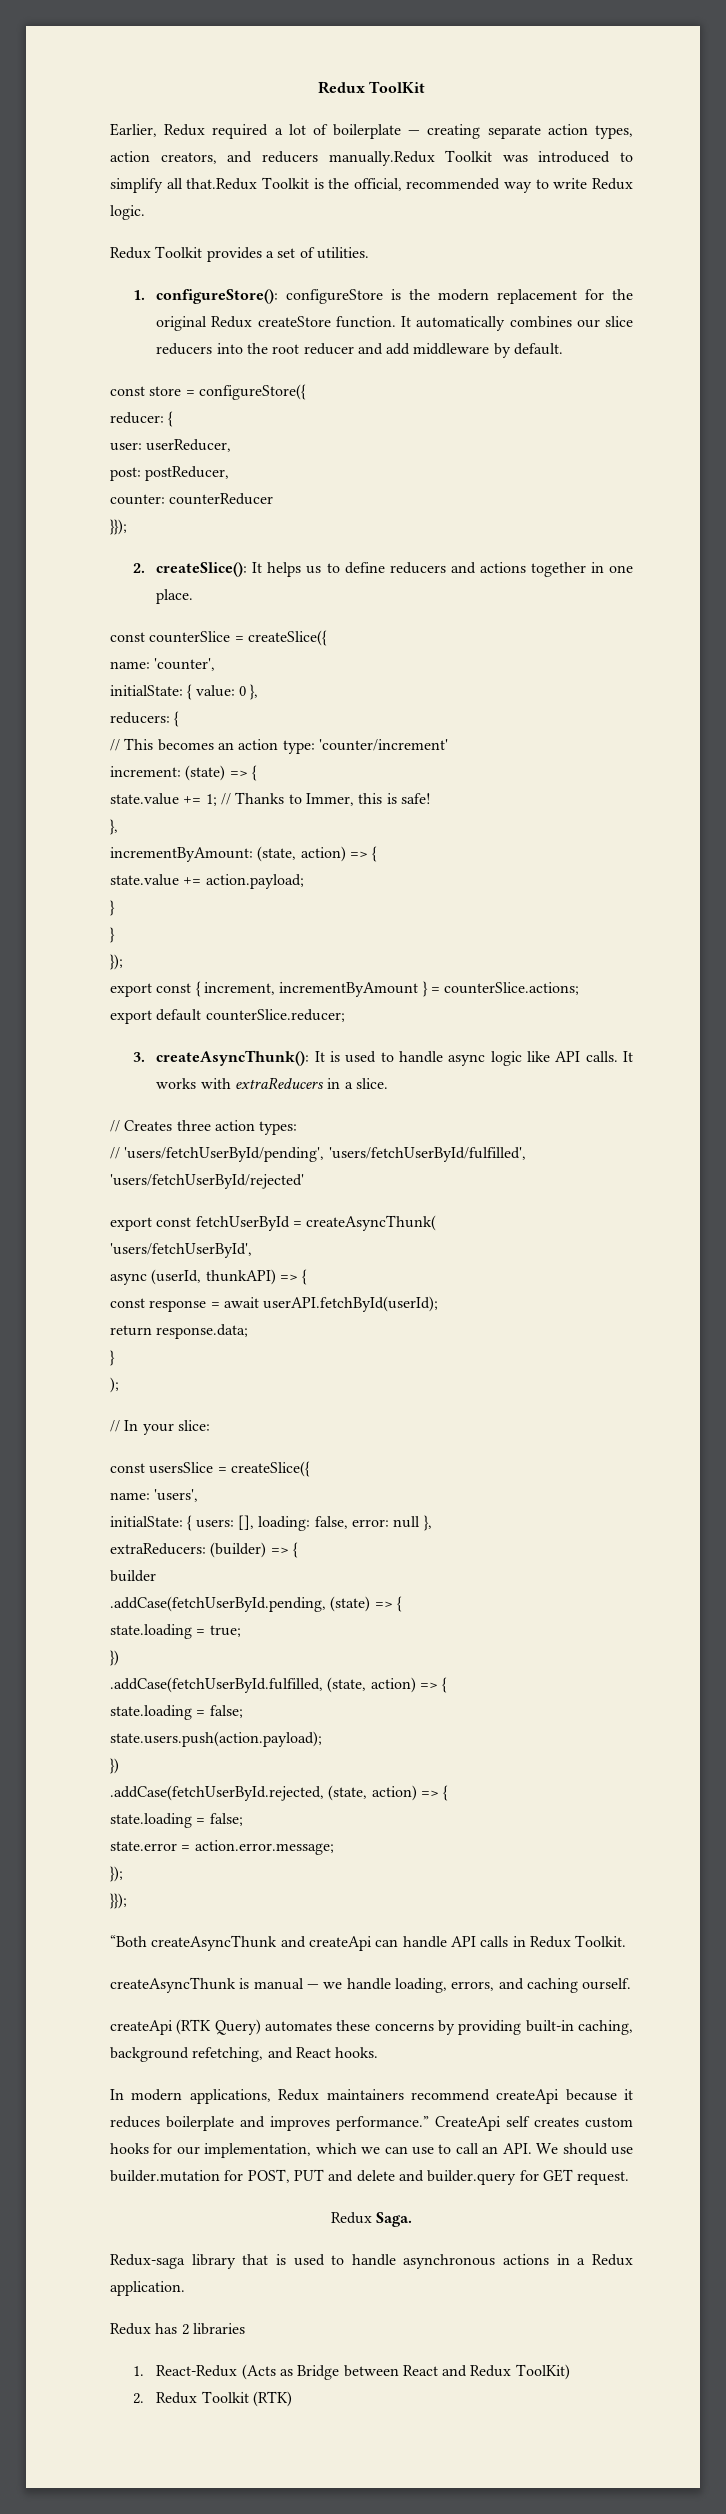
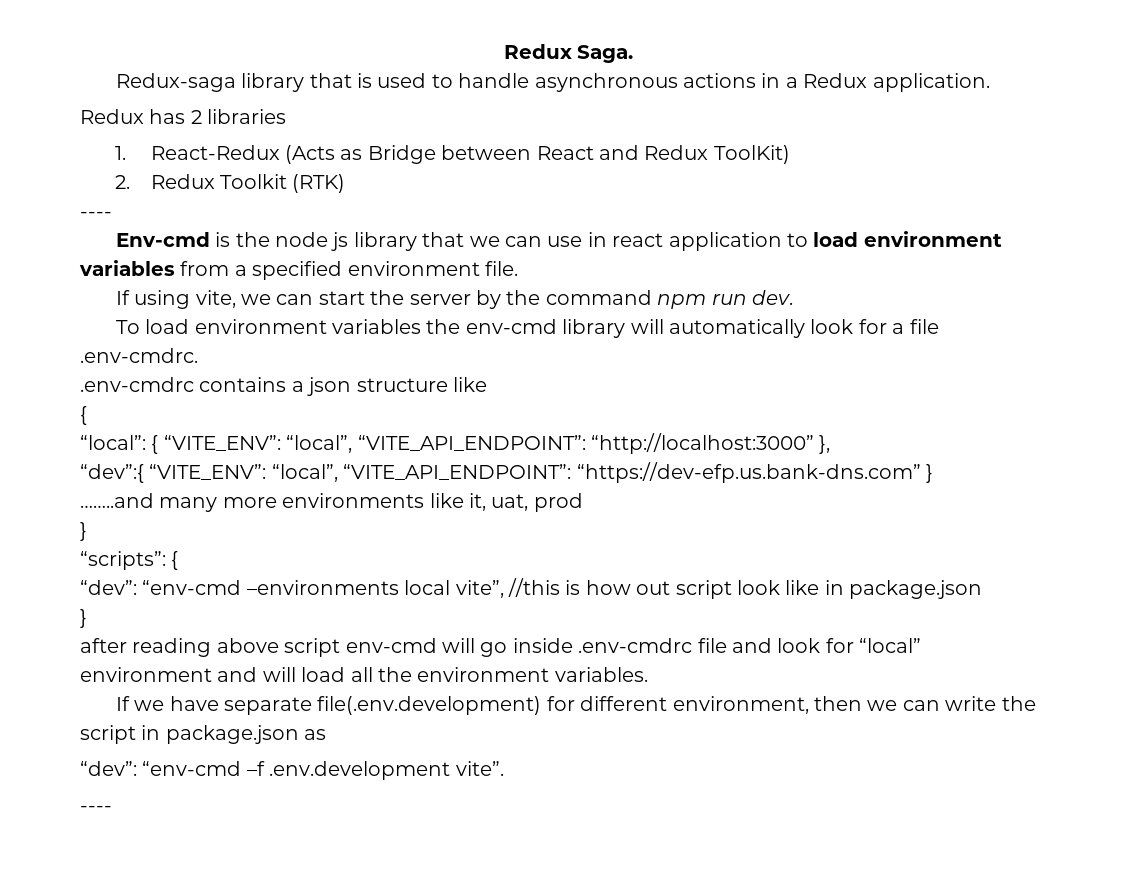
- Redux ToolKit
- Earlier, Redux required a lot of boilerplate — creating separate action types, action creators, and reducers manually.Redux Toolkit was introduced to simplify all that.Redux Toolkit is the official, recommended way to write Redux logic.
- Redux Toolkit provides a set of utilities.
- 1. configureStore(): configureStore is the modern replacement for the original Redux createStore function. It automatically combines our slice reducers into the root reducer and add middleware by default.
- const store = configureStore({
- reducer: {
- user: userReducer,
- post: postReducer,
- counter: counterReducer
- }});
- 2. createSlice(): It helps us to define reducers and actions together in one place.
- const counterSlice = createSlice({
- name: 'counter',
- initialState: { value: 0 },
- reducers: {
- // This becomes an action type: 'counter/increment'
- increment: (state) => {
- state.value += 1; // Thanks to Immer, this is safe!
- },
- incrementByAmount: (state, action) => {
- state.value += action.payload;
- }
- }
- });
- export const { increment, incrementByAmount } = counterSlice.actions;
- export default counterSlice.reducer;
- 3. createAsyncThunk(): It is used to handle async logic like API calls. It works with extraReducers in a slice.
- // Creates three action types:
- // 'users/fetchUserById/pending', 'users/fetchUserById/fulfilled', 'users/fetchUserById/rejected'
- export const fetchUserById = createAsyncThunk(
- 'users/fetchUserById',
- async (userId, thunkAPI) => {
- const response = await userAPI.fetchById(userId);
- return response.data;
- }
- );
- // In your slice:
- const usersSlice = createSlice({
- name: 'users',
- initialState: { users: [], loading: false, error: null },
- extraReducers: (builder) => {
- builder
- .addCase(fetchUserById.pending, (state) => {
- state.loading = true;
- })
- .addCase(fetchUserById.fulfilled, (state, action) => {
- state.loading = false;
- state.users.push(action.payload);
- })
- .addCase(fetchUserById.rejected, (state, action) => {
- state.loading = false;
- state.error = action.error.message;
- });
- }});
- “Both createAsyncThunk and createApi can handle API calls in Redux Toolkit.
- createAsyncThunk is manual — we handle loading, errors, and caching ourself.
- createApi (RTK Query) automates these concerns by providing built-in caching, background refetching, and React hooks.
- In modern applications, Redux maintainers recommend createApi because it reduces boilerplate and improves performance.” CreateApi self creates custom hooks for our implementation, which we can use to call an API. We should use builder.mutation for POST, PUT and delete and builder.query for GET request.
  2. Redux Toolkit (RTK)
+ ----
+ Env-cmd is the node js library that we can use in react application to load environment variables from a specified environment file.
+ If using vite, we can start the server by the command npm run dev.
+ To load environment variables the env-cmd library will automatically look for a file .env-cmdrc.
+ .env-cmdrc contains a json structure like
+ {
+ “local”: { “VITE_ENV”: “local”, “VITE_API_ENDPOINT”: “http://localhost:3000” },
+ “dev”:{ “VITE_ENV”: “local”, “VITE_API_ENDPOINT”: “https://dev-efp.us.bank-dns.com” }
+ ……..and many more environments like it, uat, prod
+ }
+ “scripts”: {
+ “dev”: “env-cmd –environments local vite”, //this is how out script look like in package.json
+ }
+ after reading above script env-cmd will go inside .env-cmdrc file and look for “local” environment and will load all the environment variables.
+ If we have separate file(.env.development) for different environment, then we can write the script in package.json as
+ “dev”: “env-cmd –f .env.development vite”.
+ ----

